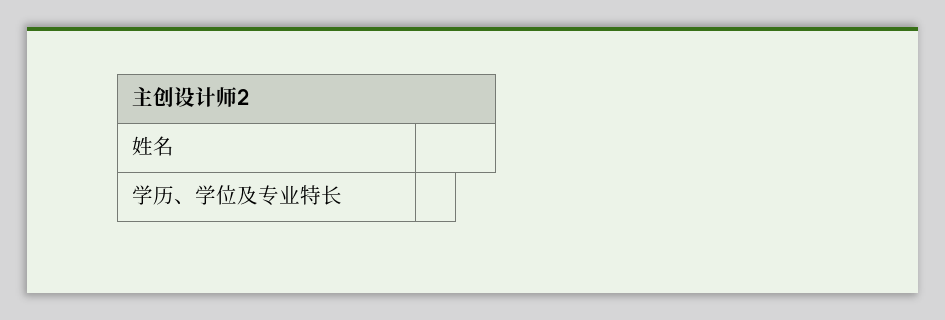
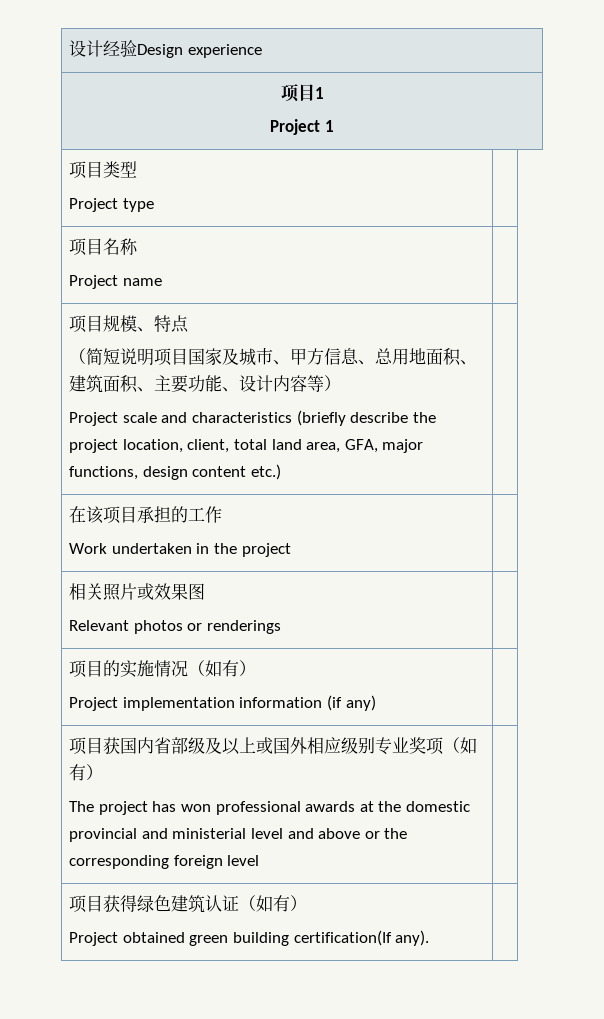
- 主创设计师2
- 姓名 |
- 学历、学位及专业特长 |
+ 设计经验Design experience
+ 项目1
+ Project 1
+ 项目类型
+ Project type |
+ 项目名称
+ Project name |
+ 项目规模、特点
+ （简短说明项目国家及城市、甲方信息、总用地面积、建筑面积、主要功能、设计内容等）
+ Project scale and characteristics (briefly describe the project location, client, total land area, GFA, major functions, design content etc.) |
+ 在该项目承担的工作
+ Work undertaken in the project |
+ 相关照片或效果图
+ Relevant photos or renderings |
+ 项目的实施情况（如有）
+ Project implementation information (if any) |
+ 项目获国内省部级及以上或国外相应级别专业奖项（如有）
+ The project has won professional awards at the domestic provincial and ministerial level and above or the corresponding foreign level |
+ 项目获得绿色建筑认证（如有）
+ Project obtained green building certification(If any). |

